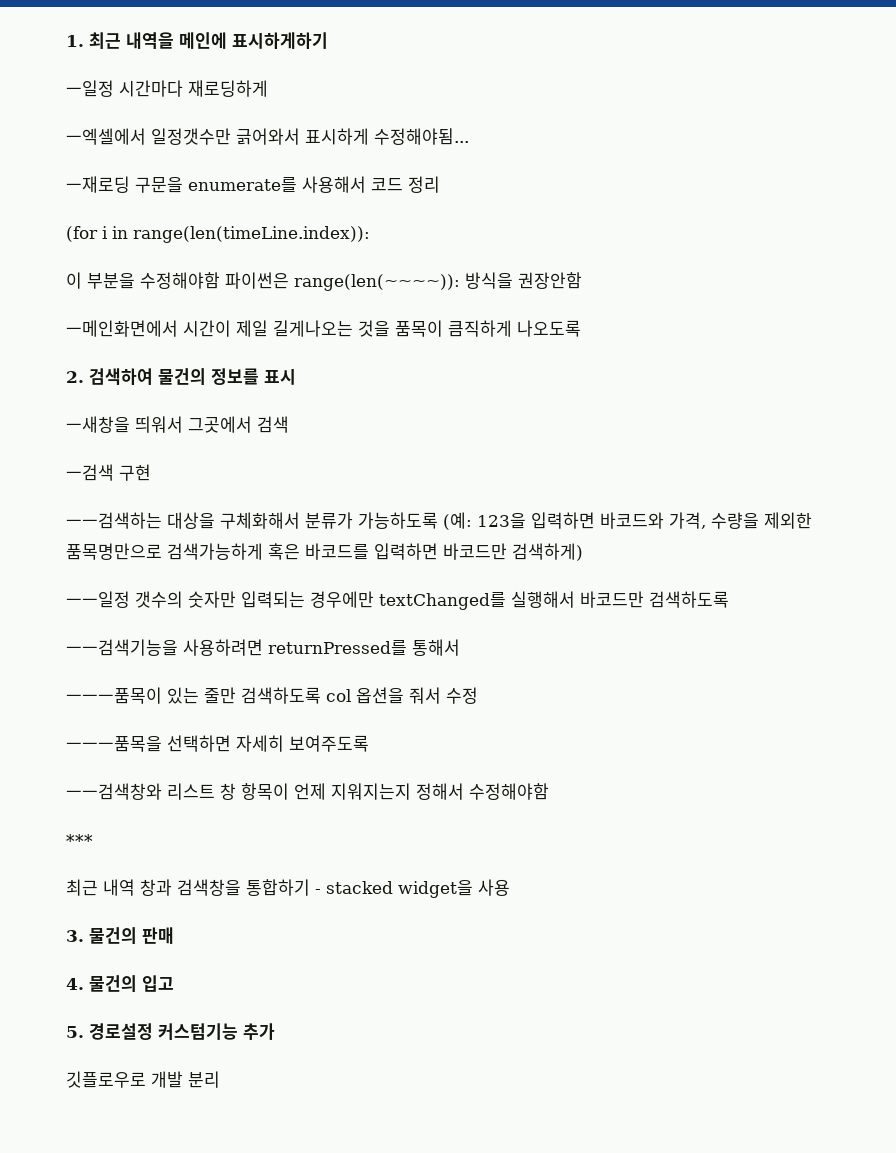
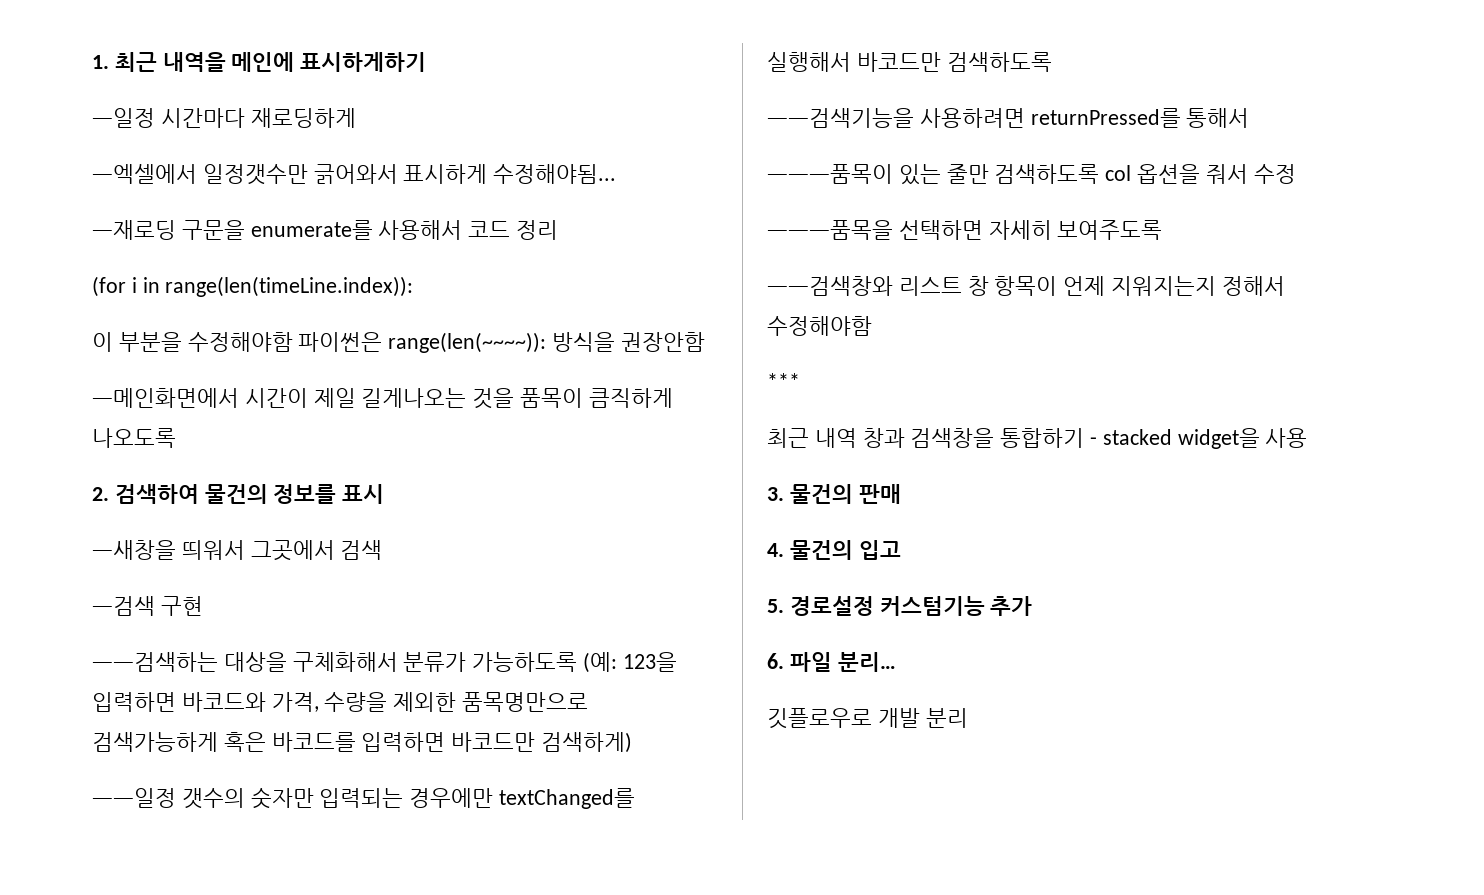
+ 6. 파일 분리…

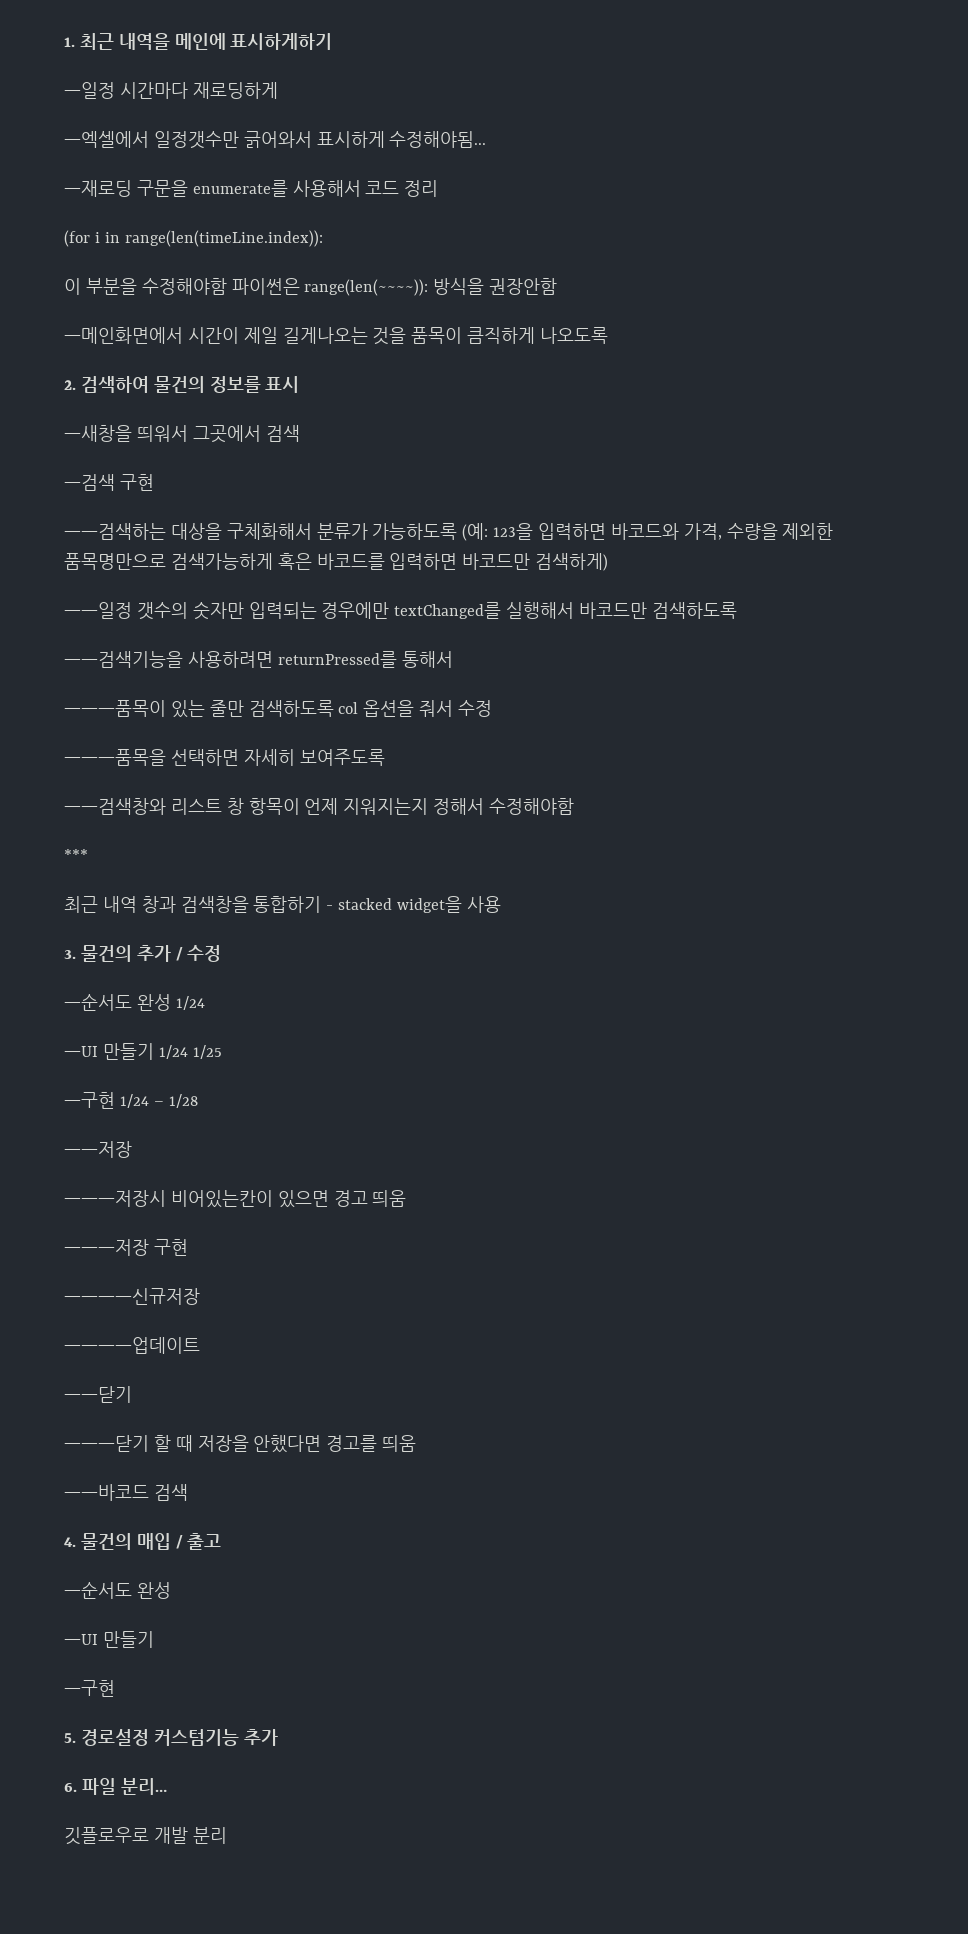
- 3. 물건의 판매
- 4. 물건의 입고
+ 3. 물건의 추가 / 수정
+ ㅡ순서도 완성 1/24
+ ㅡUI 만들기 1/24 1/25
+ ㅡ구현 1/24 – 1/28
+ ㅡㅡ저장
+ ㅡㅡㅡ저장시 비어있는칸이 있으면 경고 띄움
+ ㅡㅡㅡ저장 구현
+ ㅡㅡㅡㅡ신규저장
+ ㅡㅡㅡㅡ업데이트
+ ㅡㅡ닫기
+ ㅡㅡㅡ닫기 할 때 저장을 안했다면 경고를 띄움
+ ㅡㅡ바코드 검색
+ 4. 물건의 매입 / 출고
+ ㅡ순서도 완성
+ ㅡUI 만들기
+ ㅡ구현

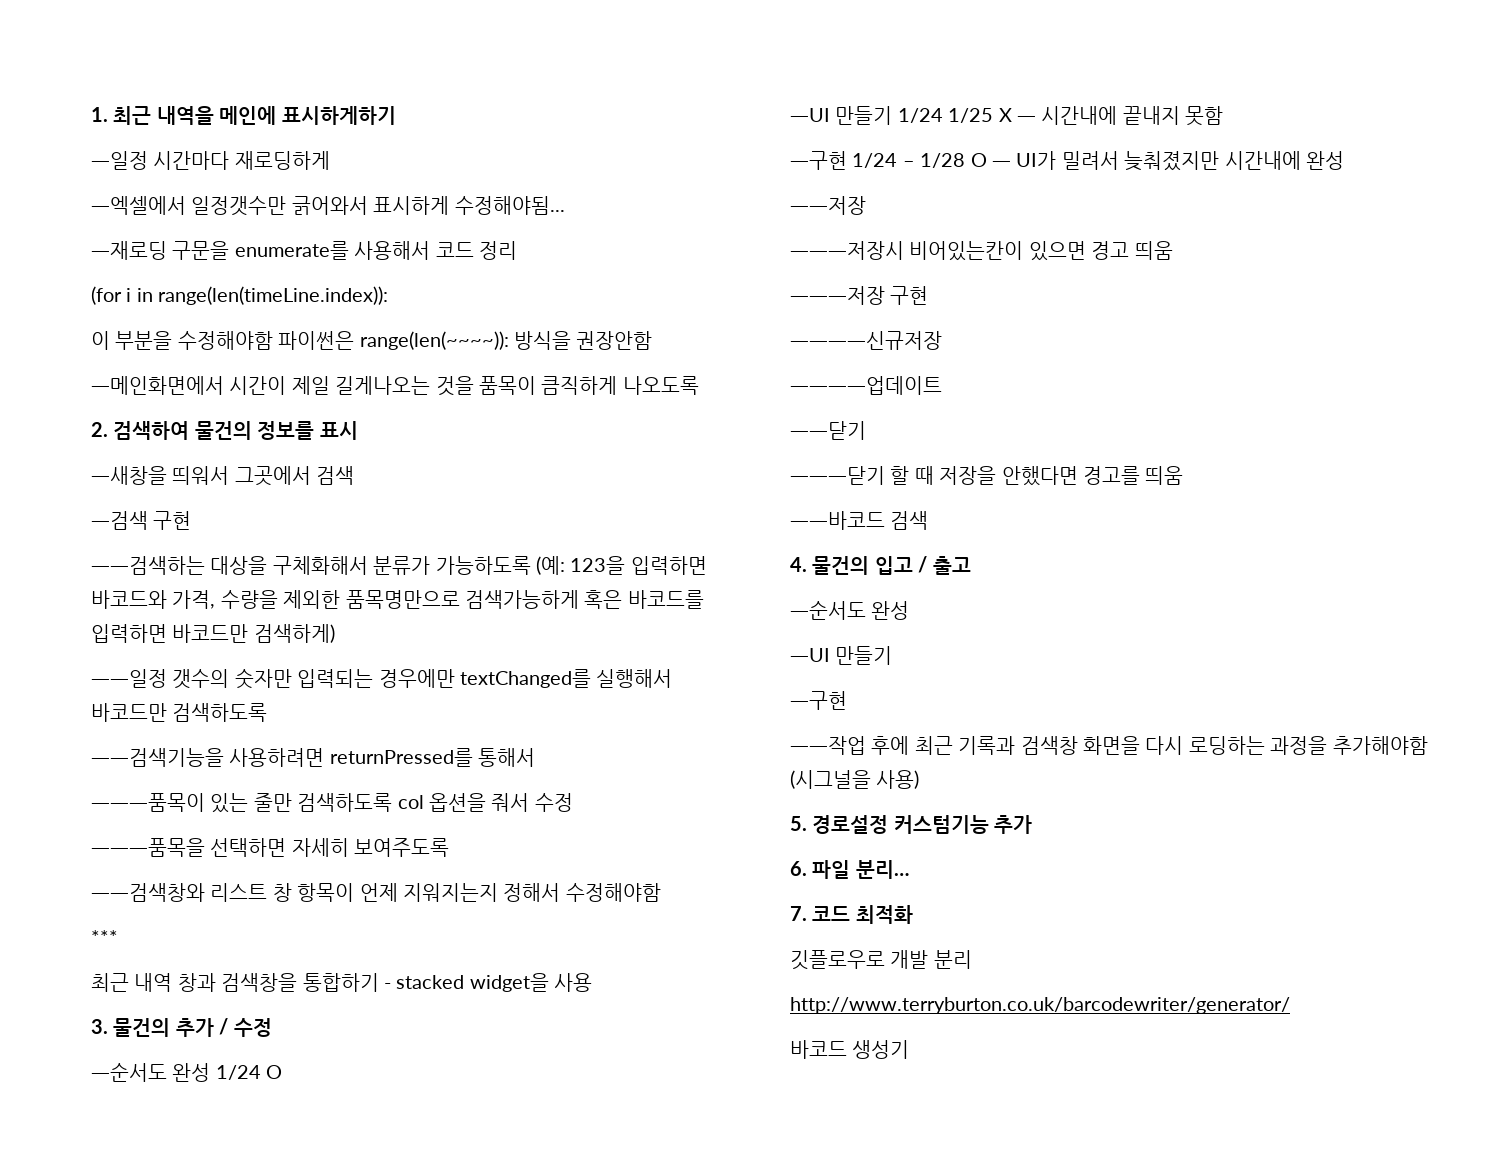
- ㅡ순서도 완성 1/24
+ ㅡ순서도 완성 1/24 O
- ㅡUI 만들기 1/24 1/25
+ ㅡUI 만들기 1/24 1/25 X ㅡ 시간내에 끝내지 못함
- ㅡ구현 1/24 – 1/28
+ ㅡ구현 1/24 – 1/28 O ㅡ UI가 밀려서 늦춰졌지만 시간내에 완성
- 4. 물건의 매입 / 출고
+ 4. 물건의 입고 / 출고
+ ㅡㅡ작업 후에 최근 기록과 검색창 화면을 다시 로딩하는 과정을 추가해야함 (시그널을 사용)
+ 7. 코드 최적화
+ http://www.terryburton.co.uk/barcodewriter/generator/
+ 바코드 생성기

